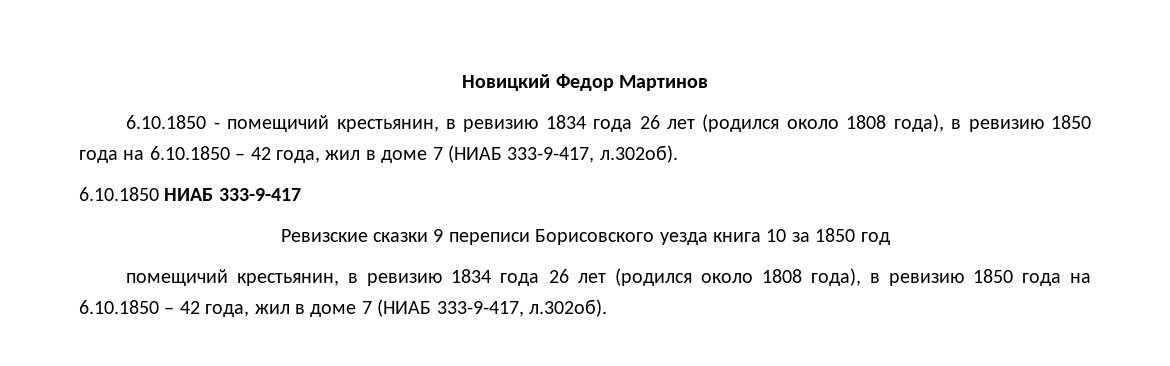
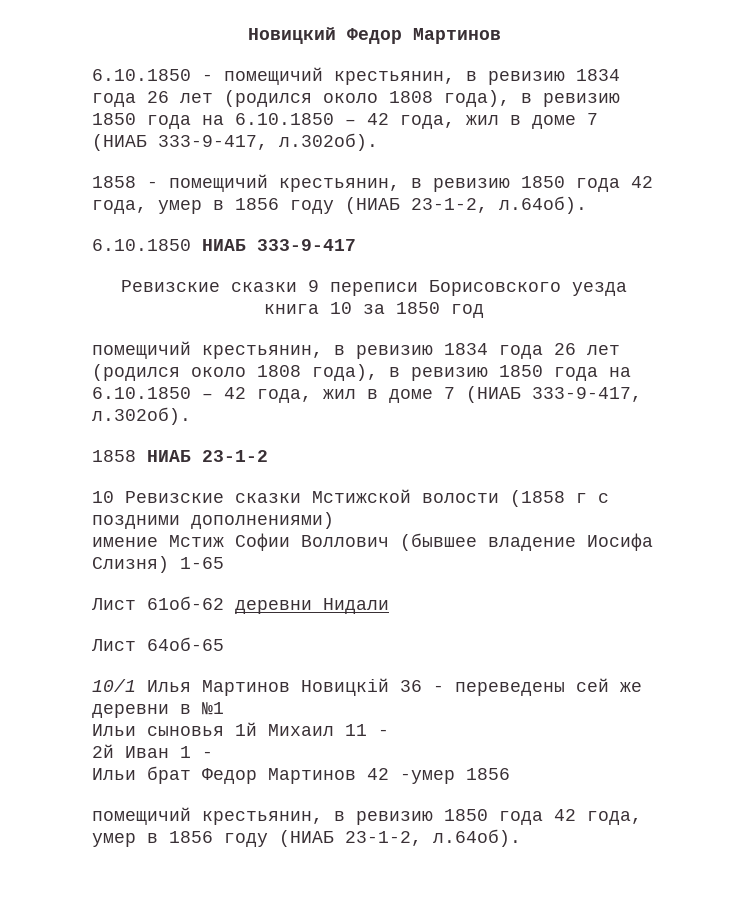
+ 1858 - помещичий крестьянин, в ревизию 1850 года 42 года, умер в 1856 году (НИАБ 23-1-2, л.64об).
+ 1858 НИАБ 23-1-2
+ 10 Ревизские сказки Мстижской волости (1858 г с поздними дополнениями)
+ имение Мстиж Софии Воллович (бывшее владение Иосифа Слизня) 1-65
+ Лист 61об-62 деревни Нидали
+ Лист 64об-65
+ 10/1 Илья Мартинов Новицкiй 36 - переведены сей же деревни в №1
+ Ильи сыновья 1й Михаил 11 -
+ 2й Иван 1 -
+ Ильи брат Федор Мартинов 42 -умер 1856
+ помещичий крестьянин, в ревизию 1850 года 42 года, умер в 1856 году (НИАБ 23-1-2, л.64об).

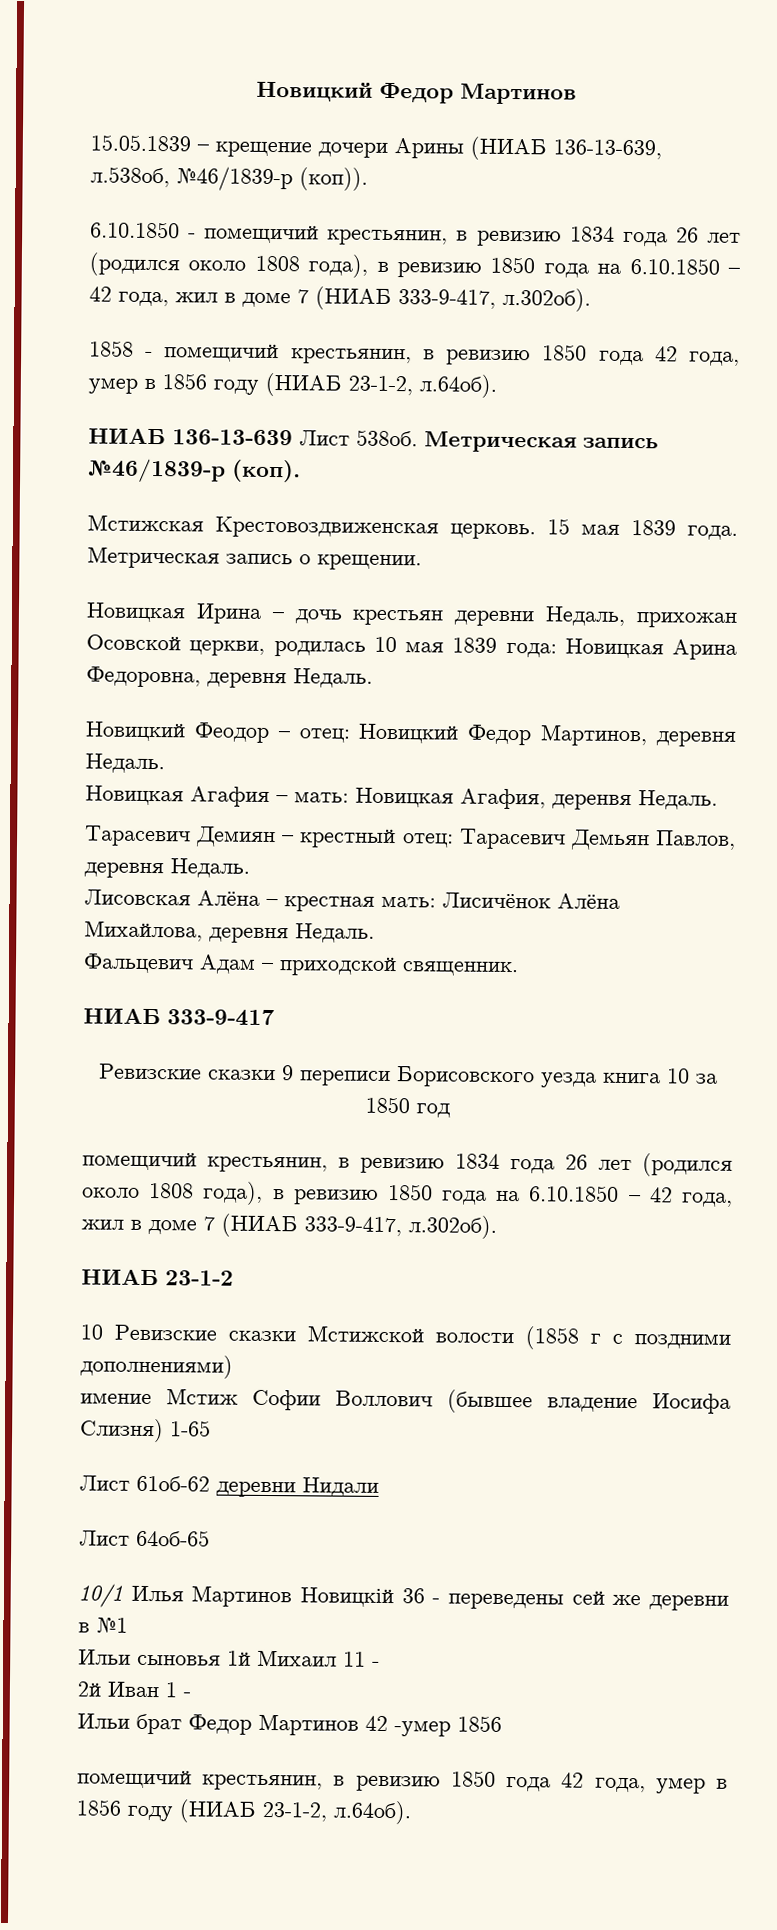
+ 15.05.1839 – крещение дочери Арины (НИАБ 136-13-639, л.538об, №46/1839-р (коп)).
- 6.10.1850 НИАБ 333-9-417
+ НИАБ 136-13-639 Лист 538об. Метрическая запись №46/1839-р (коп).
+ Мстижская Крестовоздвиженская церковь. 15 мая 1839 года. Метрическая запись о крещении.
+ Новицкая Ирина – дочь крестьян деревни Недаль, прихожан Осовской церкви, родилась 10 мая 1839 года: Новицкая Арина Федоровна, деревня Недаль.
+ Новицкий Феодор – отец: Новицкий Федор Мартинов, деревня Недаль.
+ Новицкая Агафия – мать: Новицкая Агафия, деренвя Недаль.
+ Тарасевич Демиян – крестный отец: Тарасевич Демьян Павлов, деревня Недаль.
+ Лисовская Алёна – крестная мать: Лисичёнок Алёна Михайлова, деревня Недаль.
+ Фальцевич Адам – приходской священник.
+ НИАБ 333-9-417
- 1858 НИАБ 23-1-2
+ НИАБ 23-1-2

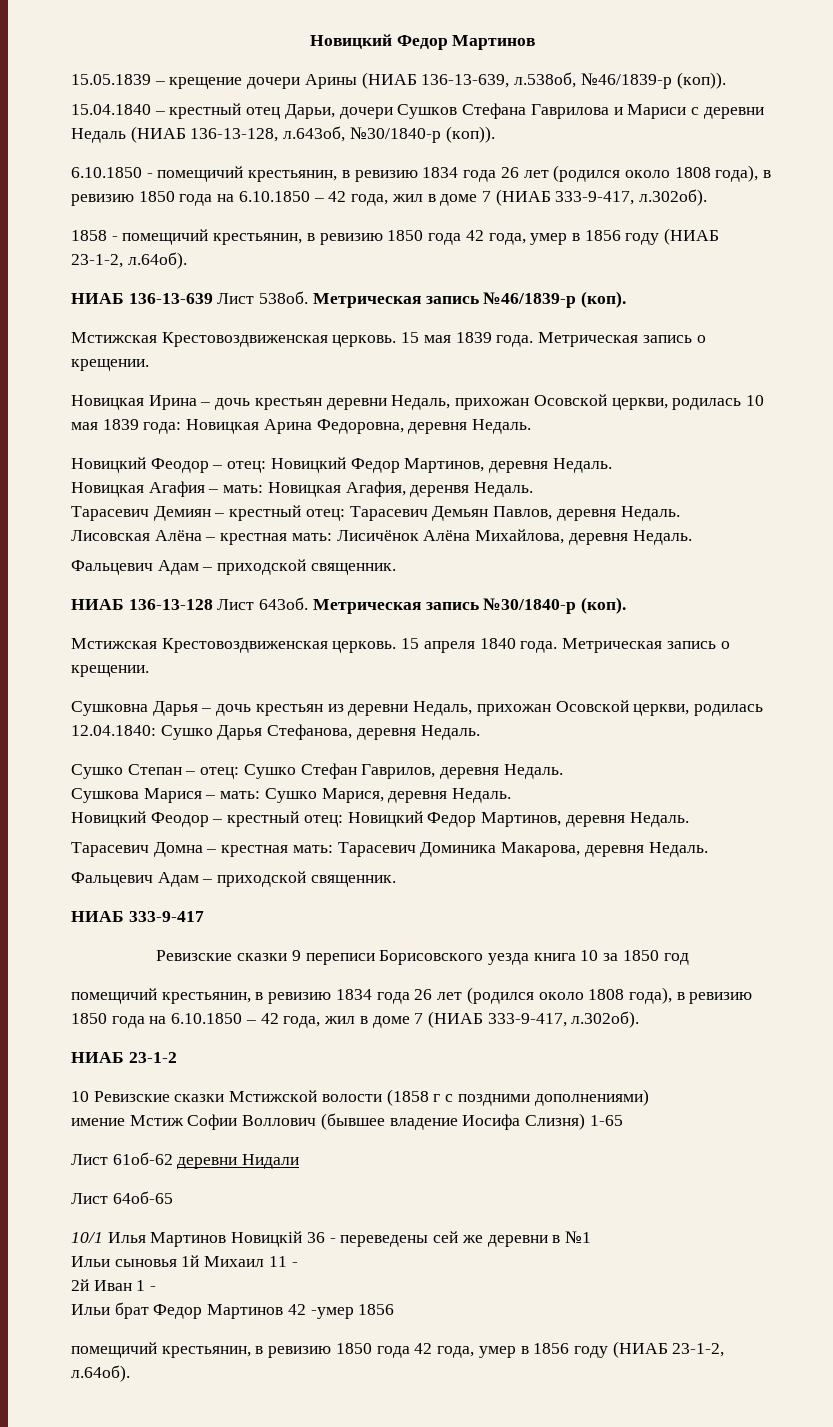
+ 15.04.1840 – крестный отец Дарьи, дочери Сушков Стефана Гаврилова и Мариси с деревни Недаль (НИАБ 136-13-128, л.643об, №30/1840-р (коп)).
+ НИАБ 136-13-128 Лист 643об. Метрическая запись №30/1840-р (коп).
+ Мстижская Крестовоздвиженская церковь. 15 апреля 1840 года. Метрическая запись о крещении.
+ Сушковна Дарья – дочь крестьян из деревни Недаль, прихожан Осовской церкви, родилась 12.04.1840: Сушко Дарья Стефанова, деревня Недаль.
+ Сушко Степан – отец: Сушко Стефан Гаврилов, деревня Недаль.
+ Сушкова Марися – мать: Сушко Марися, деревня Недаль.
+ Новицкий Феодор – крестный отец: Новицкий Федор Мартинов, деревня Недаль.
+ Тарасевич Домна – крестная мать: Тарасевич Доминика Макарова, деревня Недаль.
+ Фальцевич Адам – приходской священник.

